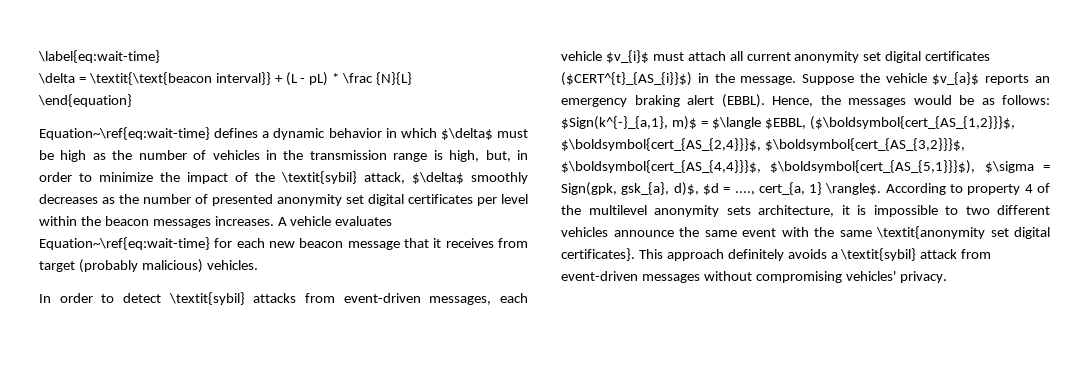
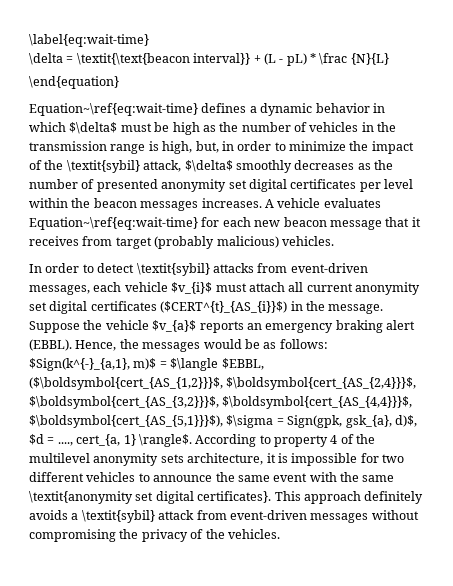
- According to property 4 of the multilevel anonymity sets architecture, it is impossible to two different vehicles announce the same event with the same \textit{anonymity set digital certificates}.
+ According to property 4 of the multilevel anonymity sets architecture, it is impossible for two different vehicles to announce the same event with the same \textit{anonymity set digital certificates}.
- This approach definitely avoids a \textit{sybil} attack from event-driven messages without compromising vehicles' privacy.
+ This approach definitely avoids a \textit{sybil} attack from event-driven messages without compromising the privacy of the vehicles.

